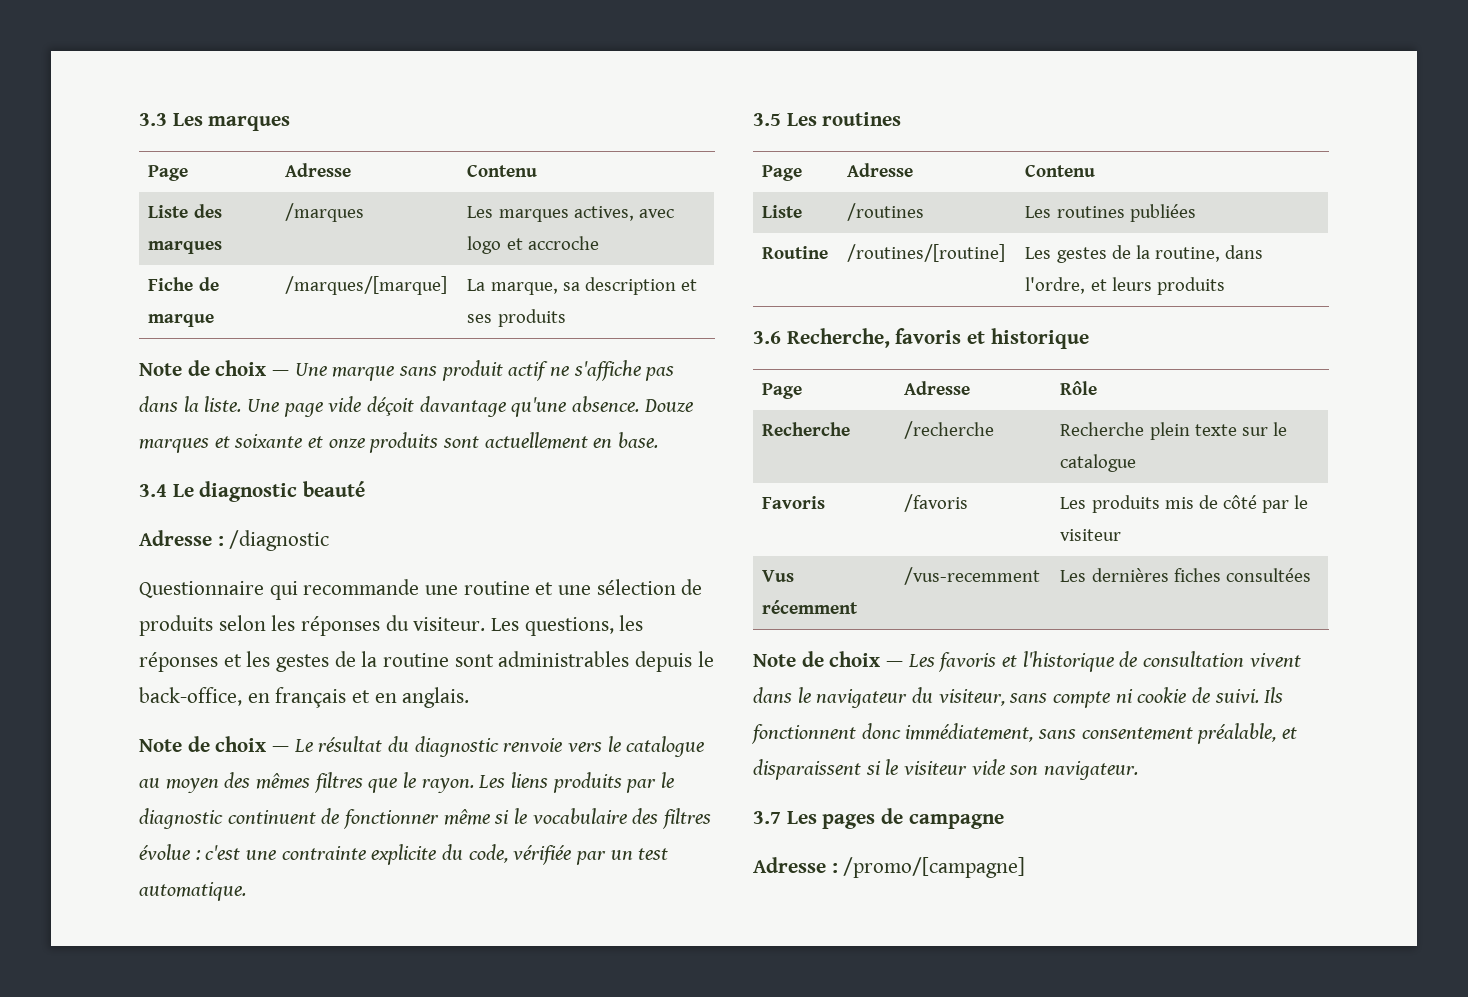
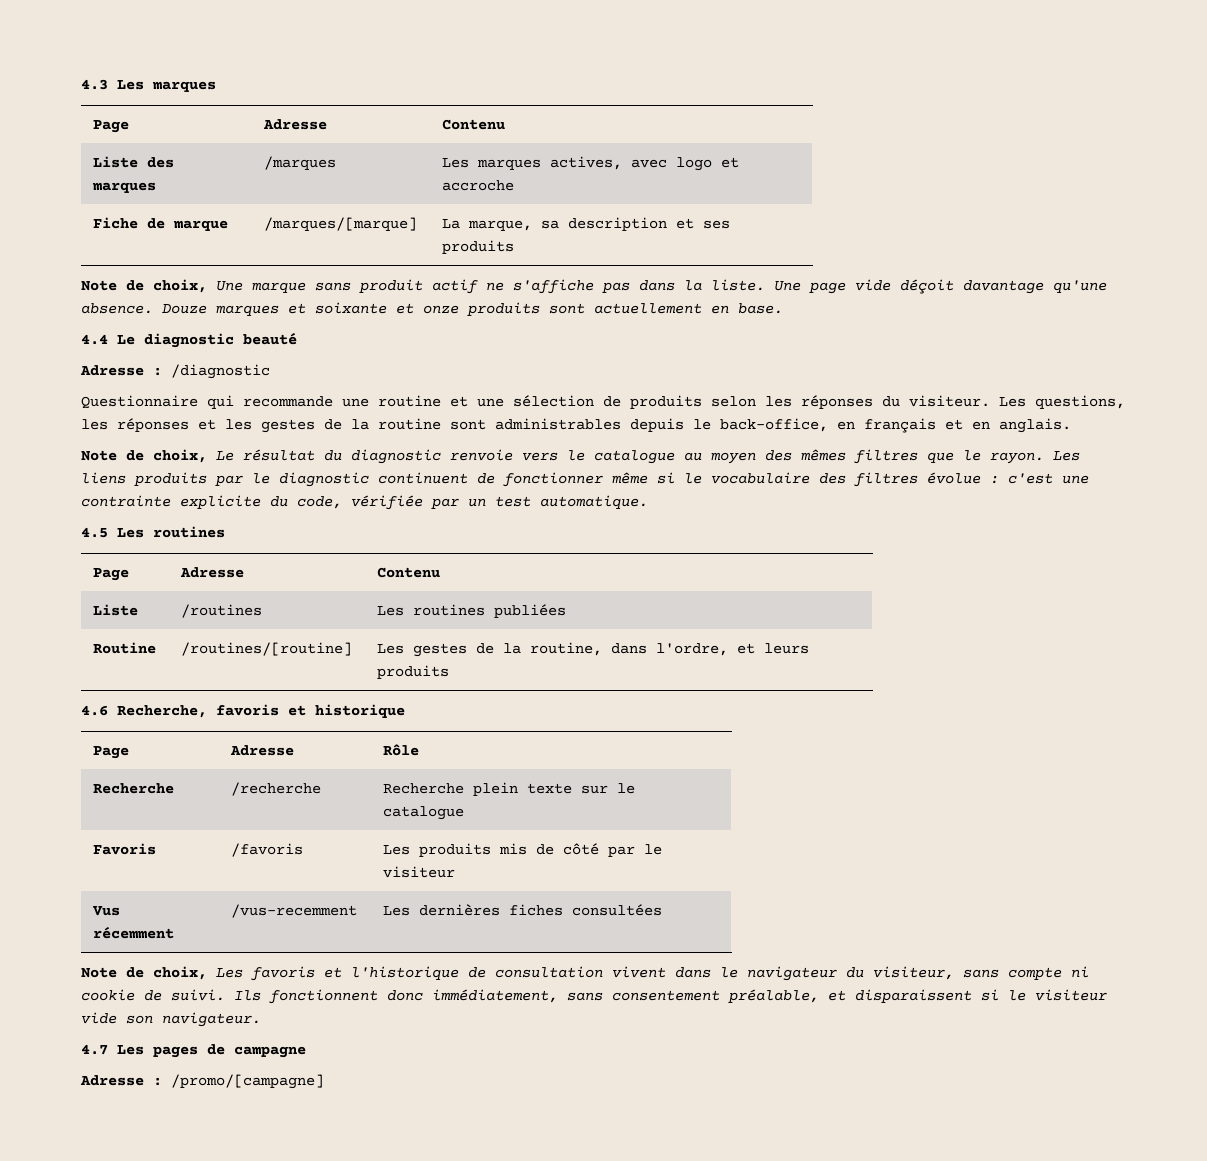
- 3.3 Les marques
+ 4.3 Les marques
- Note de choix — Une marque sans produit actif ne s'affiche pas dans la liste.
+ Note de choix, Une marque sans produit actif ne s'affiche pas dans la liste.
- 3.4 Le diagnostic beauté
+ 4.4 Le diagnostic beauté
- Note de choix — Le résultat du diagnostic renvoie vers le catalogue au moyen des mêmes filtres que le rayon.
+ Note de choix, Le résultat du diagnostic renvoie vers le catalogue au moyen des mêmes filtres que le rayon.
- 3.5 Les routines
+ 4.5 Les routines
- 3.6 Recherche, favoris et historique
+ 4.6 Recherche, favoris et historique
- Note de choix — Les favoris et l'historique de consultation vivent dans le navigateur du visiteur, sans compte ni cookie de suivi.
+ Note de choix, Les favoris et l'historique de consultation vivent dans le navigateur du visiteur, sans compte ni cookie de suivi.
- 3.7 Les pages de campagne
+ 4.7 Les pages de campagne

